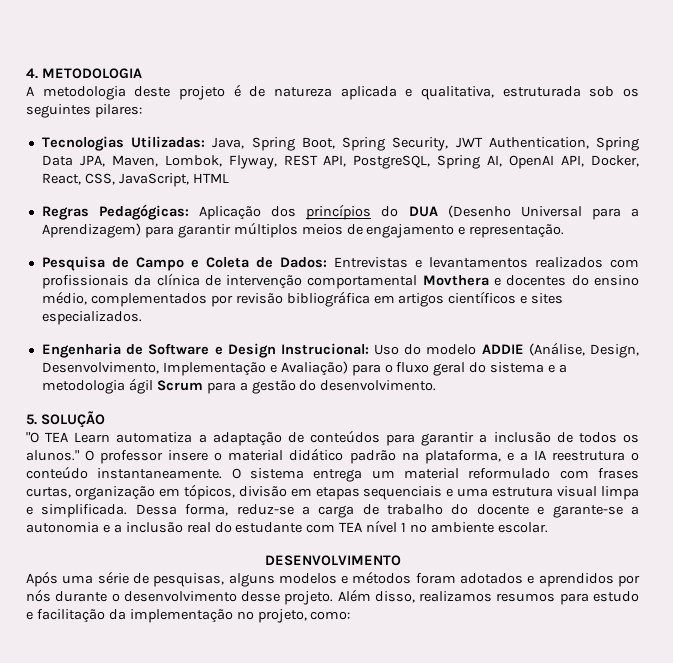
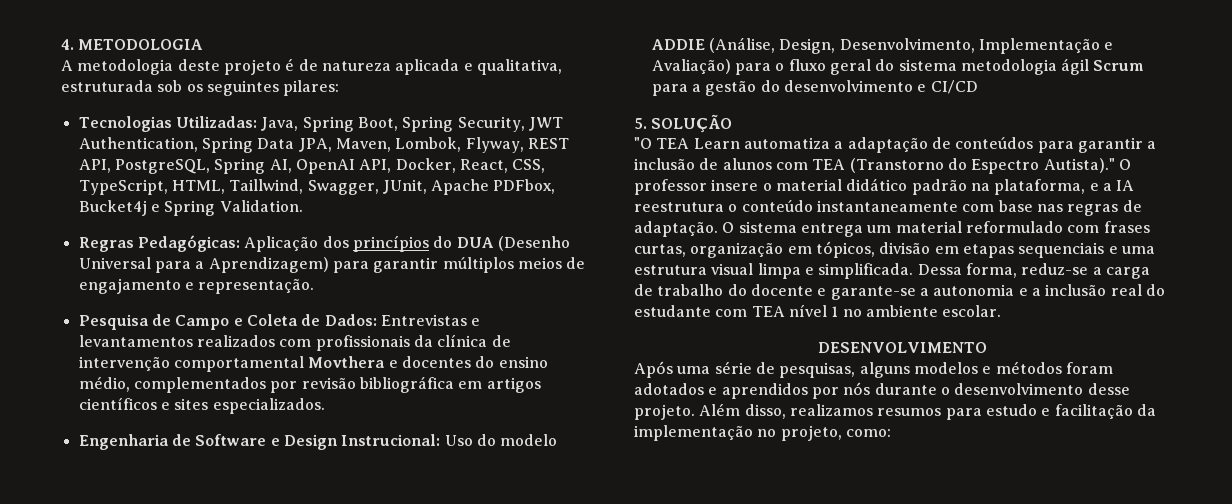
- Tecnologias Utilizadas: Java, Spring Boot, Spring Security, JWT Authentication, Spring Data JPA, Maven, Lombok, Flyway, REST API, PostgreSQL, Spring AI, OpenAI API, Docker, React, CSS, JavaScript, HTML
+ Tecnologias Utilizadas: Java, Spring Boot, Spring Security, JWT Authentication, Spring Data JPA, Maven, Lombok, Flyway, REST API, PostgreSQL, Spring AI, OpenAI API, Docker, React, CSS, TypeScript, HTML, Taillwind, Swagger, JUnit, Apache PDFbox, Bucket4j e Spring Validation.
- Engenharia de Software e Design Instrucional: Uso do modelo ADDIE (Análise, Design, Desenvolvimento, Implementação e Avaliação) para o fluxo geral do sistema e a metodologia ágil Scrum para a gestão do desenvolvimento.
+ Engenharia de Software e Design Instrucional: Uso do modelo ADDIE (Análise, Design, Desenvolvimento, Implementação e Avaliação) para o fluxo geral do sistema metodologia ágil Scrum para a gestão do desenvolvimento e CI/CD
- "O TEA Learn automatiza a adaptação de conteúdos para garantir a inclusão de todos os alunos."
+ "O TEA Learn automatiza a adaptação de conteúdos para garantir a inclusão de alunos com TEA (Transtorno do Espectro Autista)."
- O professor insere o material didático padrão na plataforma, e a IA reestrutura o conteúdo instantaneamente.
+ O professor insere o material didático padrão na plataforma, e a IA reestrutura o conteúdo instantaneamente com base nas regras de adaptação.

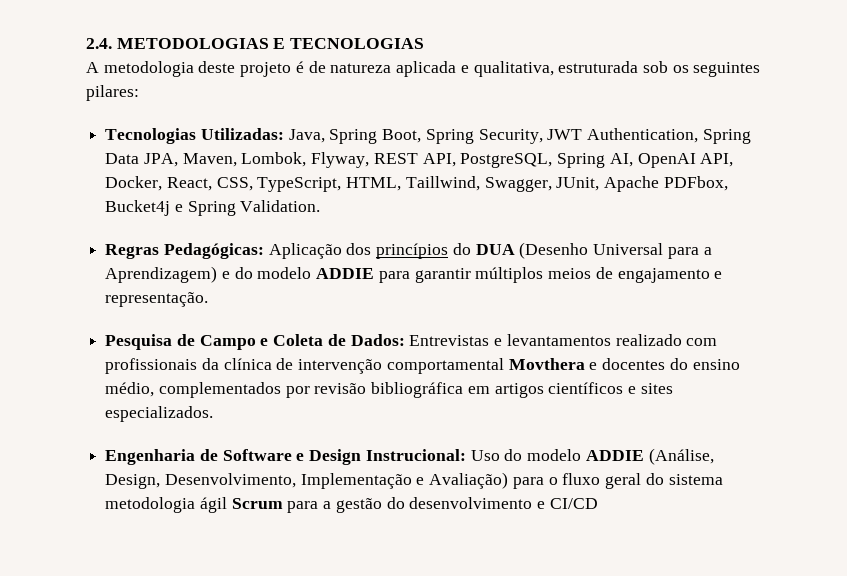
- 4. METODOLOGIA
+ 2.4. METODOLOGIAS E TECNOLOGIAS
- Regras Pedagógicas: Aplicação dos princípios do DUA (Desenho Universal para a Aprendizagem) para garantir múltiplos meios de engajamento e representação.
+ Regras Pedagógicas: Aplicação dos princípios do DUA (Desenho Universal para a Aprendizagem) e do modelo ADDIE para garantir múltiplos meios de engajamento e representação.
- Pesquisa de Campo e Coleta de Dados: Entrevistas e levantamentos realizados com profissionais da clínica de intervenção comportamental Movthera e docentes do ensino médio, complementados por revisão bibliográfica em artigos científicos e sites especializados.
+ Pesquisa de Campo e Coleta de Dados: Entrevistas e levantamentos realizado com profissionais da clínica de intervenção comportamental Movthera e docentes do ensino médio, complementados por revisão bibliográfica em artigos científicos e sites especializados.
- 5. SOLUÇÃO
- "O TEA Learn automatiza a adaptação de conteúdos para garantir a inclusão de alunos com TEA (Transtorno do Espectro Autista)." O professor insere o material didático padrão na plataforma, e a IA reestrutura o conteúdo instantaneamente com base nas regras de adaptação. O sistema entrega um material reformulado com frases curtas, organização em tópicos, divisão em etapas sequenciais e uma estrutura visual limpa e simplificada. Dessa forma, reduz-se a carga de trabalho do docente e garante-se a autonomia e a inclusão real do estudante com TEA nível 1 no ambiente escolar.
- DESENVOLVIMENTO
- Após uma série de pesquisas, alguns modelos e métodos foram adotados e aprendidos por nós durante o desenvolvimento desse projeto. Além disso, realizamos resumos para estudo e facilitação da implementação no projeto, como:

